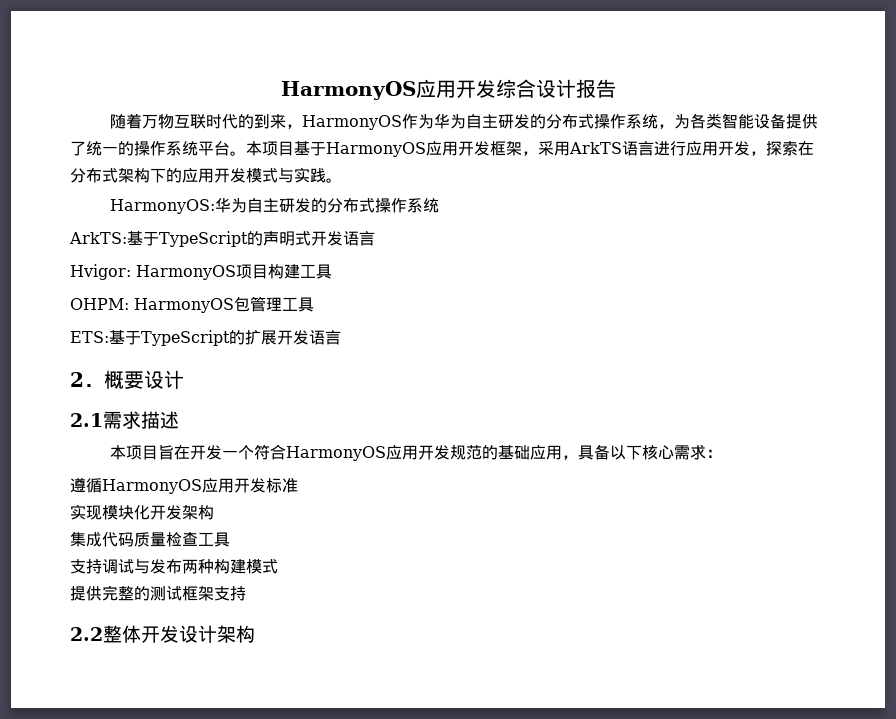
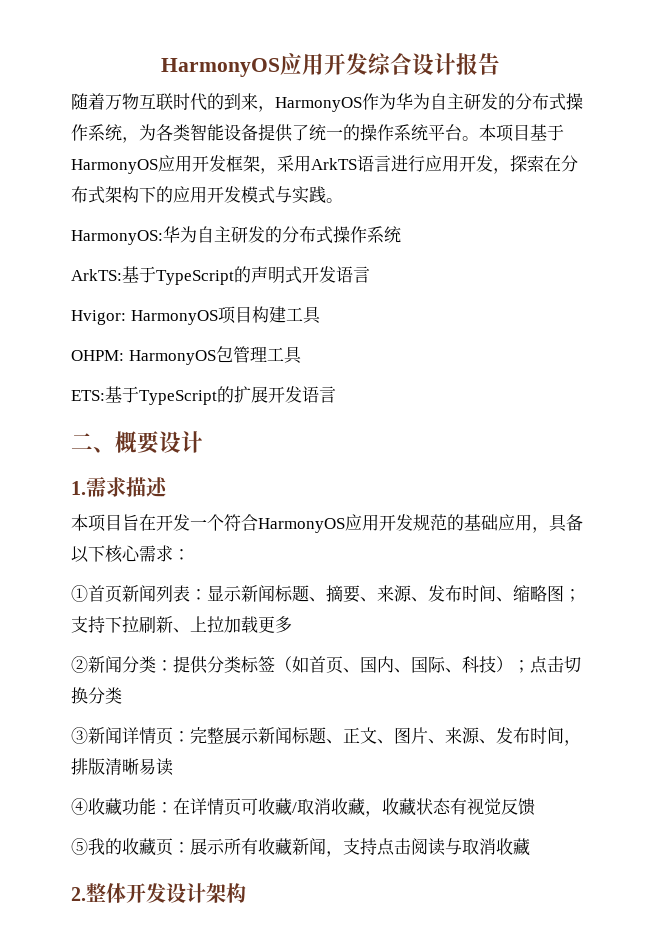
- 2．概要设计
+ 二、概要设计
- 2.1需求描述
+ 1.需求描述
- 遵循HarmonyOS应用开发标准
- 实现模块化开发架构
- 集成代码质量检查工具
- 支持调试与发布两种构建模式
- 提供完整的测试框架支持
- 2.2整体开发设计架构
+ ①首页新闻列表：显示新闻标题、摘要、来源、发布时间、缩略图；支持下拉刷新、上拉加载更多
+ ②新闻分类：提供分类标签（如首页、国内、国际、科技）；点击切换分类
+ ③新闻详情页：完整展示新闻标题、正文、图片、来源、发布时间，排版清晰易读
+ ④收藏功能：在详情页可收藏/取消收藏，收藏状态有视觉反馈
+ ⑤我的收藏页：展示所有收藏新闻，支持点击阅读与取消收藏
+ 2.整体开发设计架构

